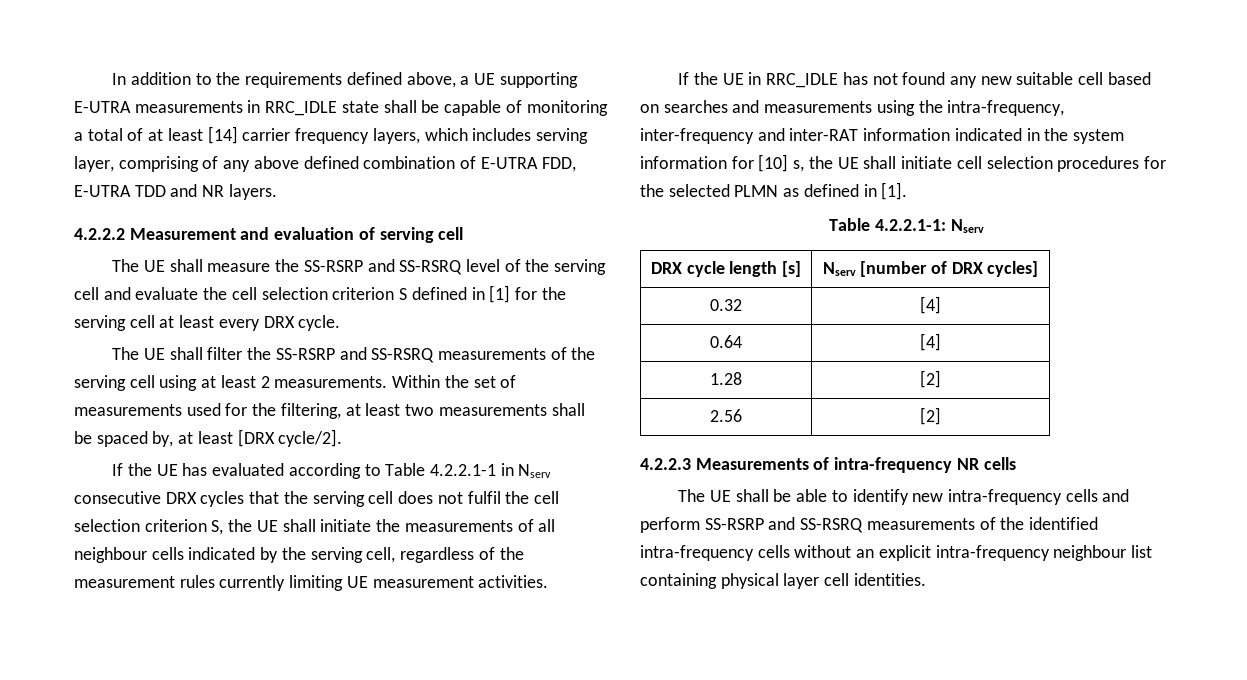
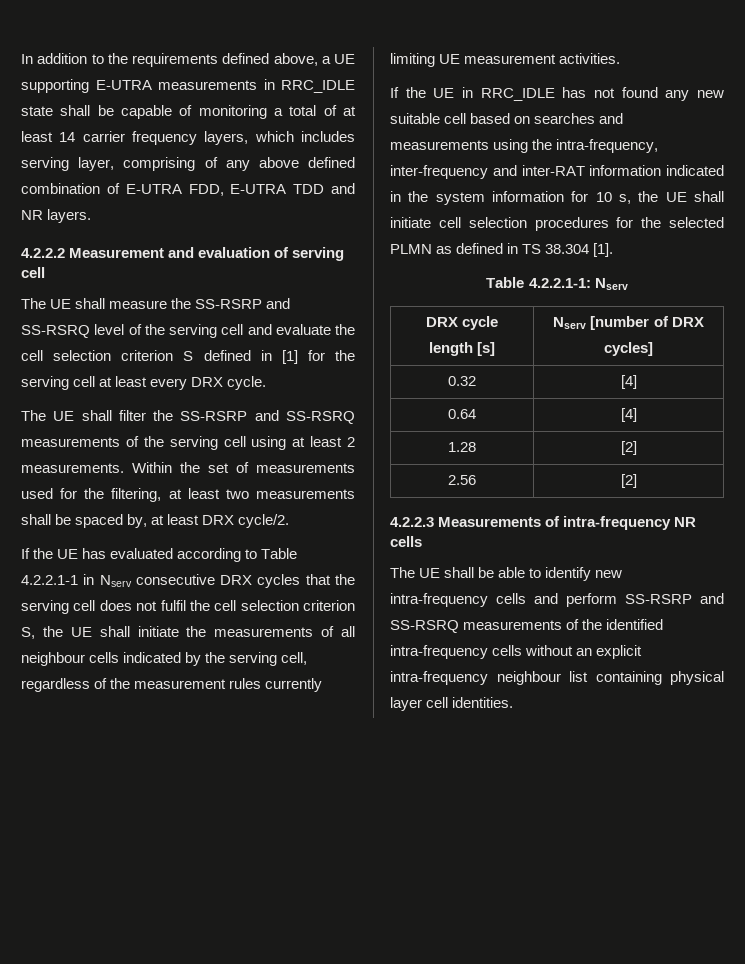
- In addition to the requirements defined above, a UE supporting E-UTRA measurements in RRC_IDLE state shall be capable of monitoring a total of at least [14] carrier frequency layers, which includes serving layer, comprising of any above defined combination of E-UTRA FDD, E-UTRA TDD and NR layers.
+ In addition to the requirements defined above, a UE supporting E-UTRA measurements in RRC_IDLE state shall be capable of monitoring a total of at least 14 carrier frequency layers, which includes serving layer, comprising of any above defined combination of E-UTRA FDD, E-UTRA TDD and NR layers.
- Within the set of measurements used for the filtering, at least two measurements shall be spaced by, at least [DRX cycle/2].
+ Within the set of measurements used for the filtering, at least two measurements shall be spaced by, at least DRX cycle/2.
- If the UE in RRC_IDLE has not found any new suitable cell based on searches and measurements using the intra-frequency, inter-frequency and inter-RAT information indicated in the system information for [10] s, the UE shall initiate cell selection procedures for the selected PLMN as defined in [1].
+ If the UE in RRC_IDLE has not found any new suitable cell based on searches and measurements using the intra-frequency, inter-frequency and inter-RAT information indicated in the system information for 10 s, the UE shall initiate cell selection procedures for the selected PLMN as defined in TS 38.304 [1].

